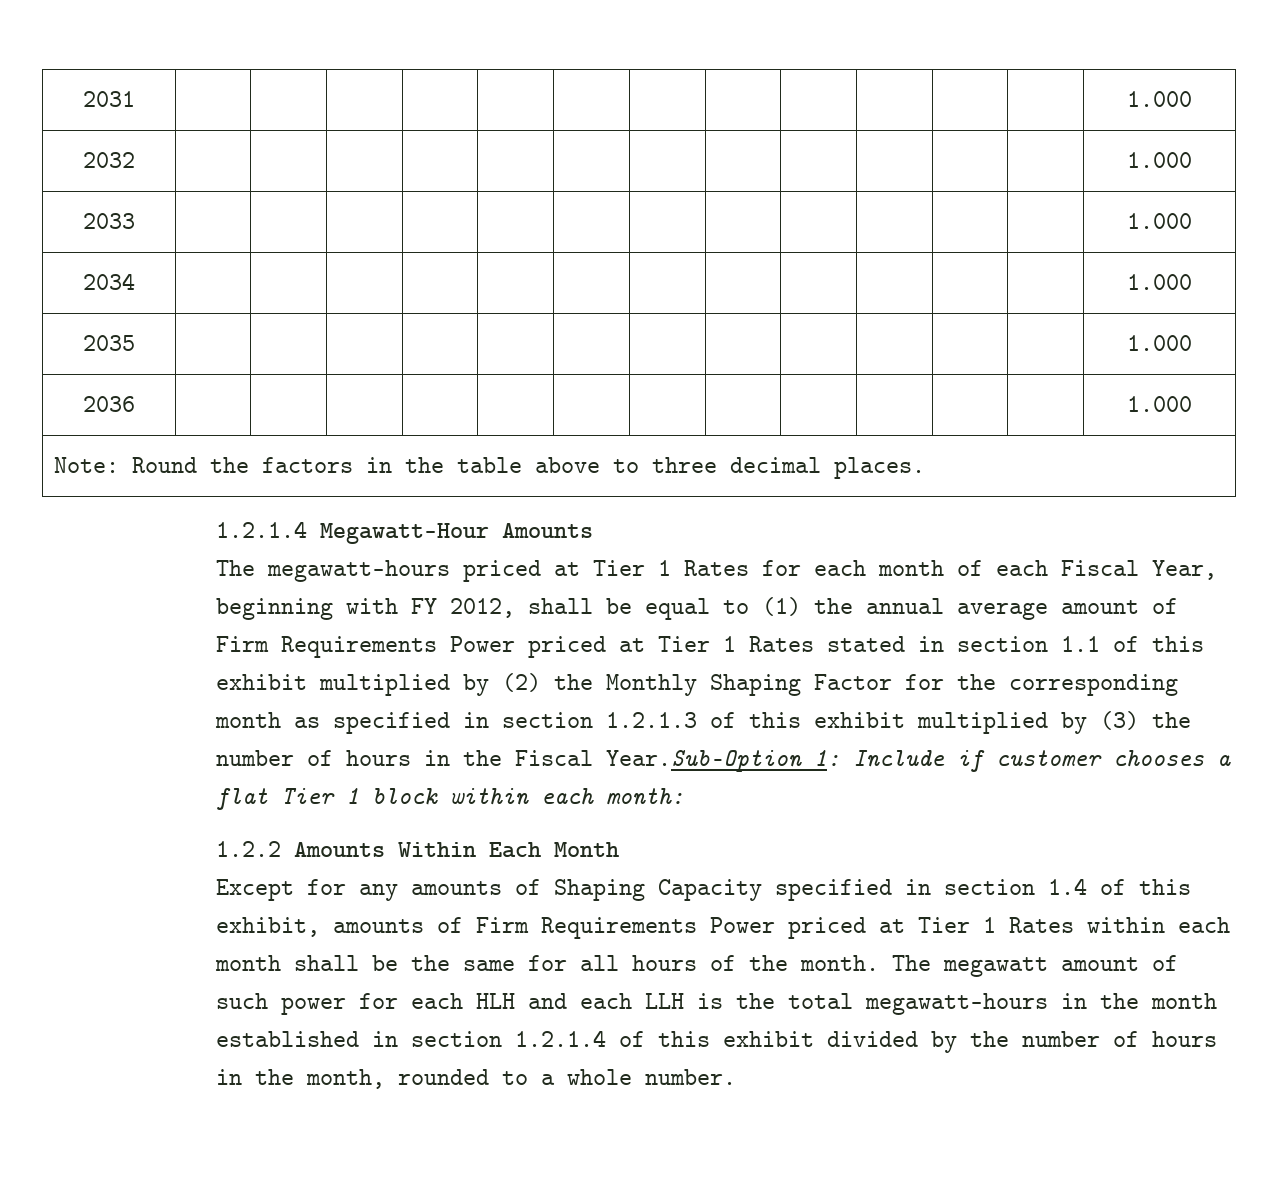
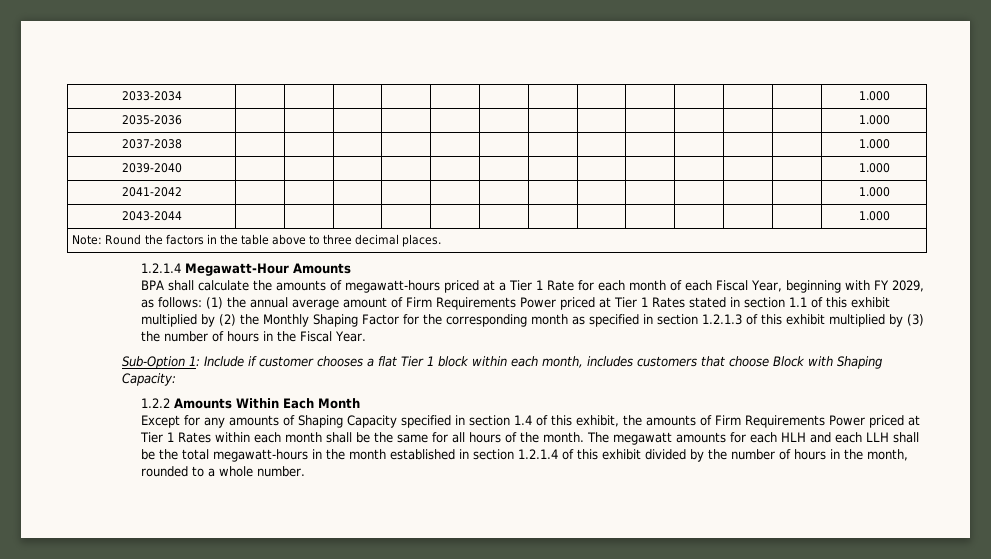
- 2031 | | | | | | | | | | | | | 1.000
- 2032 | | | | | | | | | | | | | 1.000
- 2033 | | | | | | | | | | | | | 1.000
- 2034 | | | | | | | | | | | | | 1.000
- 2035 | | | | | | | | | | | | | 1.000
- 2036 | | | | | | | | | | | | | 1.000
+ 2033-2034 | | | | | | | | | | | | | 1.000
+ 2035-2036 | | | | | | | | | | | | | 1.000
+ 2037-2038 | | | | | | | | | | | | | 1.000
+ 2039-2040 | | | | | | | | | | | | | 1.000
+ 2041-2042 | | | | | | | | | | | | | 1.000
+ 2043-2044 | | | | | | | | | | | | | 1.000
- The megawatt-hours priced at Tier 1 Rates for each month of each Fiscal Year, beginning with FY 2012, shall be equal to (1) the annual average amount of Firm Requirements Power priced at Tier 1 Rates stated in section 1.1 of this exhibit multiplied by (2) the Monthly Shaping Factor for the corresponding month as specified in section 1.2.1.3 of this exhibit multiplied by (3) the number of hours in the Fiscal Year.Sub-Option 1:
+ BPA shall calculate the amounts of megawatt-hours priced at a Tier 1 Rate for each month of each Fiscal Year, beginning with FY 2029, as follows: (1) the annual average amount of Firm Requirements Power priced at Tier 1 Rates stated in section 1.1 of this exhibit multiplied by (2) the Monthly Shaping Factor for the corresponding month as specified in section 1.2.1.3 of this exhibit multiplied by (3) the number of hours in the Fiscal Year.
+ Sub-Option 1:
- Include if customer chooses a flat Tier 1 block within each month:
+ Include if customer chooses a flat Tier 1 block within each month, includes customers that choose Block with Shaping Capacity:
- Except for any amounts of Shaping Capacity specified in section 1.4 of this exhibit, amounts of Firm Requirements Power priced at Tier 1 Rates within each month shall be the same for all hours of the month.
+ Except for any amounts of Shaping Capacity specified in section 1.4 of this exhibit, the amounts of Firm Requirements Power priced at Tier 1 Rates within each month shall be the same for all hours of the month.
- The megawatt amount of such power for each HLH and each LLH is the total megawatt-hours in the month established in section 1.2.1.4 of this exhibit divided by the number of hours in the month, rounded to a whole number.
+ The megawatt amounts for each HLH and each LLH shall be the total megawatt-hours in the month established in section 1.2.1.4 of this exhibit divided by the number of hours in the month, rounded to a whole number.

